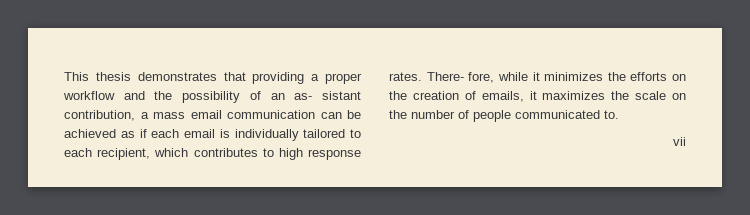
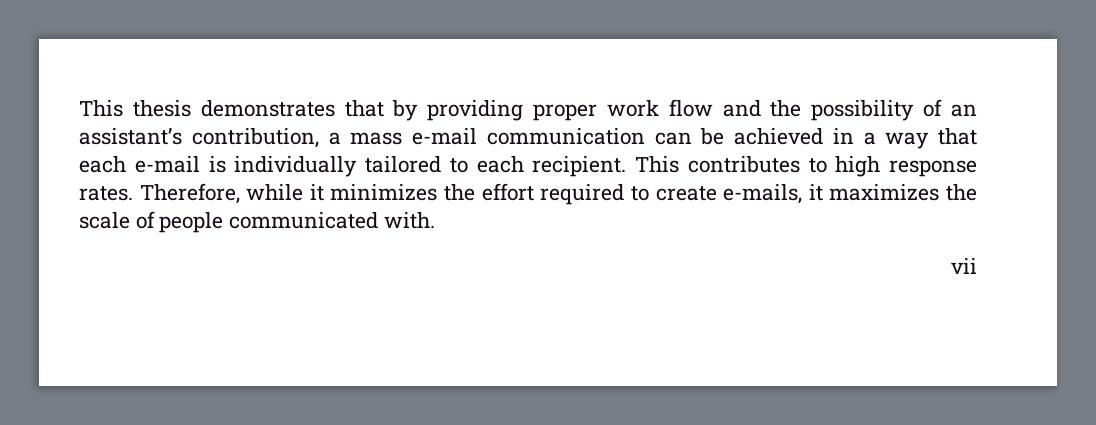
- This thesis demonstrates that providing a proper workflow and the possibility of an as- sistant contribution, a mass email communication can be achieved as if each email is individually tailored to each recipient, which contributes to high response rates.
+ This thesis demonstrates that by providing proper work flow and the possibility of an assistant’s contribution, a mass e-mail communication can be achieved in a way that each e-mail is individually tailored to each recipient. This contributes to high response rates.
- There- fore, while it minimizes the efforts on the creation of emails, it maximizes the scale on the number of people communicated to.
+ Therefore, while it minimizes the effort required to create e-mails, it maximizes the scale of people communicated with.

